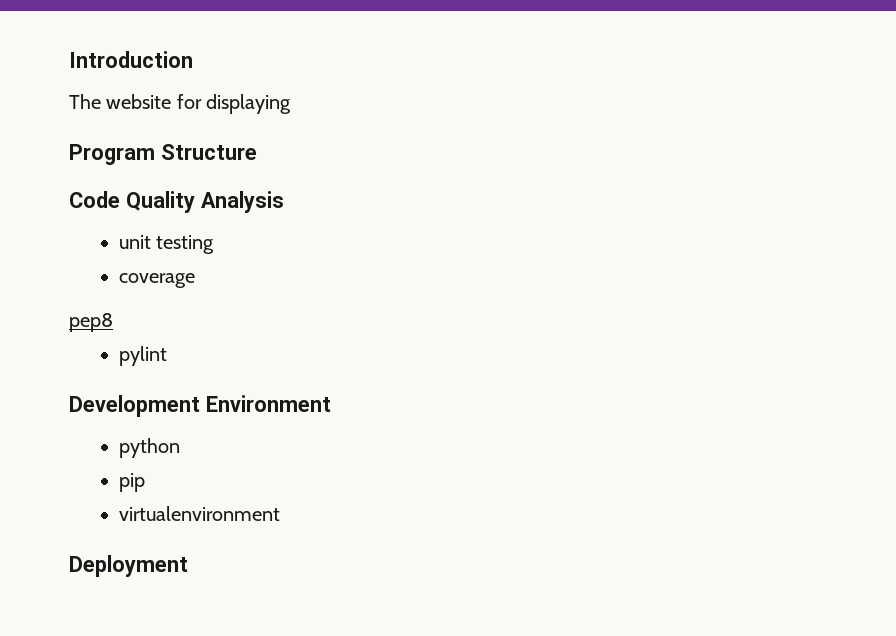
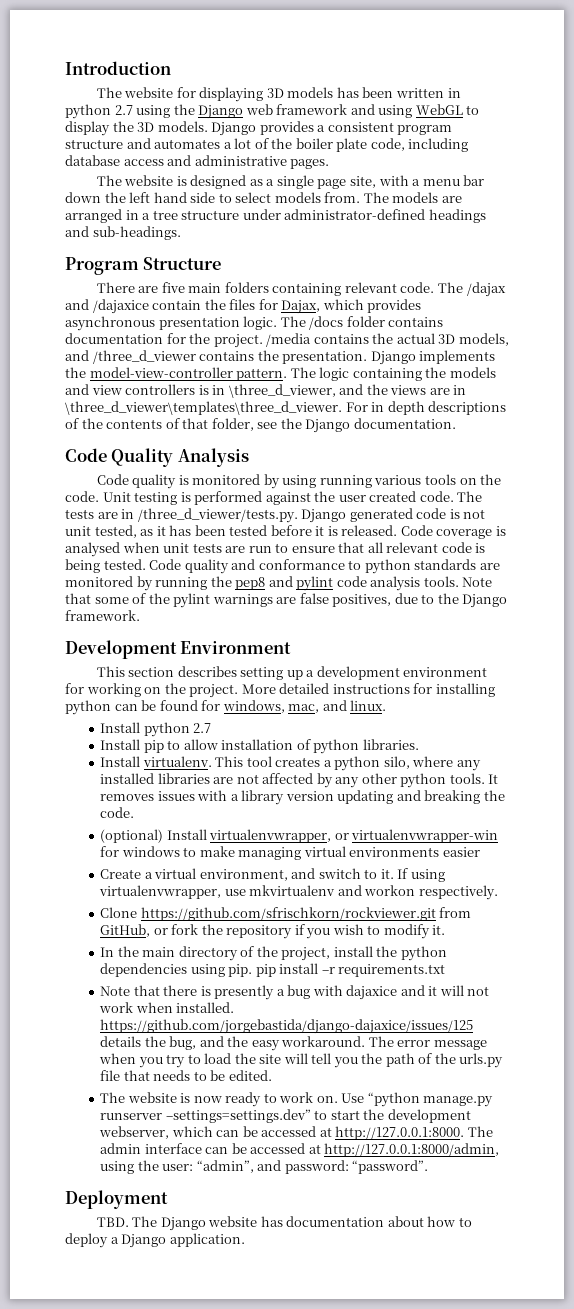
- The website for displaying
+ The website for displaying 3D models has been written in python 2.7 using the Django web framework and using WebGL to display the 3D models. Django provides a consistent program structure and automates a lot of the boiler plate code, including database access and administrative pages.
+ The website is designed as a single page site, with a menu bar down the left hand side to select models from. The models are arranged in a tree structure under administrator-defined headings and sub-headings.
  Program Structure
+ There are five main folders containing relevant code. The /dajax and /dajaxice contain the files for Dajax, which provides asynchronous presentation logic. The /docs folder contains documentation for the project. /media contains the actual 3D models, and /three_d_viewer contains the presentation. Django implements the model-view-controller pattern. The logic containing the models and view controllers is in \three_d_viewer, and the views are in \three_d_viewer\templates\three_d_viewer. For in depth descriptions of the contents of that folder, see the Django documentation.
  Code Quality Analysis
- unit testing
- coverage
- pep8
- pylint
+ Code quality is monitored by using running various tools on the code. Unit testing is performed against the user created code. The tests are in /three_d_viewer/tests.py. Django generated code is not unit tested, as it has been tested before it is released. Code coverage is analysed when unit tests are run to ensure that all relevant code is being tested. Code quality and conformance to python standards are monitored by running the pep8 and pylint code analysis tools. Note that some of the pylint warnings are false positives, due to the Django framework.
  Development Environment
- python
- pip
- virtualenvironment
+ This section describes setting up a development environment for working on the project. More detailed instructions for installing python can be found for windows, mac, and linux.
+ Install python 2.7
+ Install pip to allow installation of python libraries.
+ Install virtualenv. This tool creates a python silo, where any installed libraries are not affected by any other python tools. It removes issues with a library version updating and breaking the code.
+ (optional) Install virtualenvwrapper, or virtualenvwrapper-win for windows to make managing virtual environments easier
+ Create a virtual environment, and switch to it. If using virtualenvwrapper, use mkvirtualenv and workon respectively.
+ Clone https://github.com/sfrischkorn/rockviewer.git from GitHub, or fork the repository if you wish to modify it.
+ In the main directory of the project, install the python dependencies using pip. pip install –r requirements.txt
+ Note that there is presently a bug with dajaxice and it will not work when installed. https://github.com/jorgebastida/django-dajaxice/issues/125 details the bug, and the easy workaround. The error message when you try to load the site will tell you the path of the urls.py file that needs to be edited.
+ The website is now ready to work on. Use “python manage.py runserver –settings=settings.dev” to start the development webserver, which can be accessed at http://127.0.0.1:8000. The admin interface can be accessed at http://127.0.0.1:8000/admin, using the user: “admin”, and password: “password”.
  Deployment
+ TBD. The Django website has documentation about how to deploy a Django application.

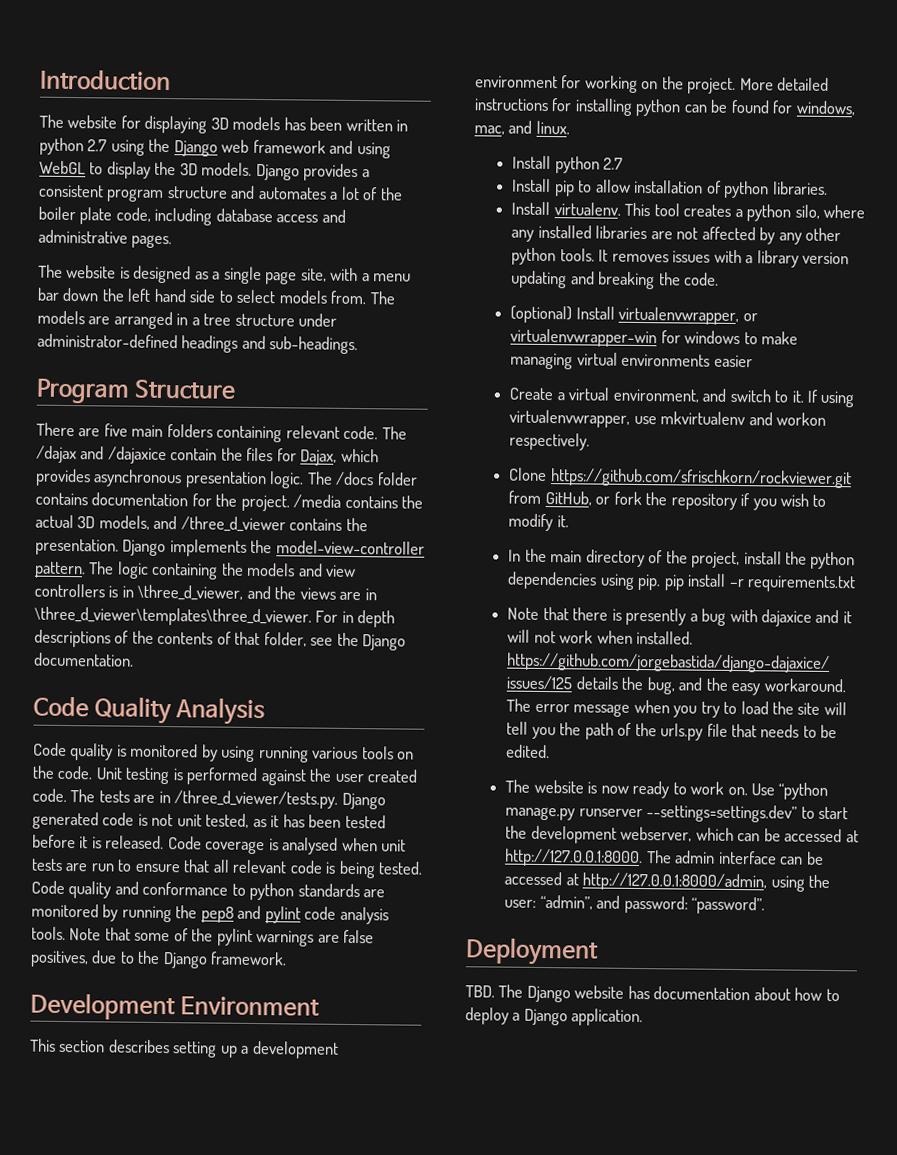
- Use “python manage.py runserver –settings=settings.dev” to start the development webserver, which can be accessed at http://127.0.0.1:8000. The admin interface can be accessed at http://127.0.0.1:8000/admin, using the user: “admin”, and password: “password”.
+ Use “python manage.py runserver --settings=settings.dev” to start the development webserver, which can be accessed at http://127.0.0.1:8000. The admin interface can be accessed at http://127.0.0.1:8000/admin, using the user: “admin”, and password: “password”.

